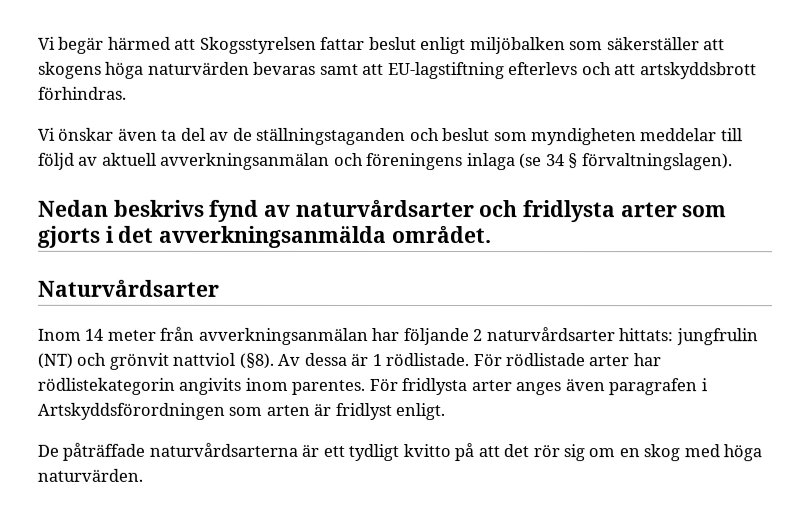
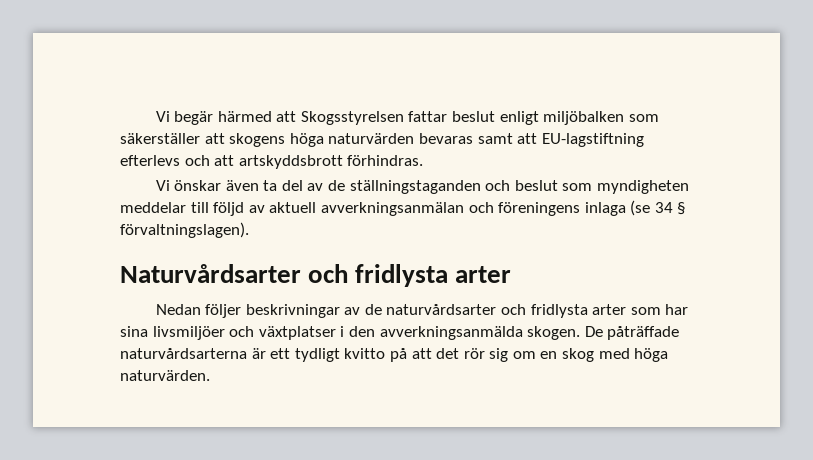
- Nedan beskrivs fynd av naturvårdsarter och fridlysta arter som gjorts i det avverkningsanmälda området.
- Naturvårdsarter
- Inom 14 meter från avverkningsanmälan har följande 2 naturvårdsarter hittats: jungfrulin (NT) och grönvit nattviol (§8). Av dessa är 1 rödlistade. För rödlistade arter har rödlistekategorin angivits inom parentes. För fridlysta arter anges även paragrafen i Artskyddsförordningen som arten är fridlyst enligt.
- De påträffade naturvårdsarterna är ett tydligt kvitto på att det rör sig om en skog med höga naturvärden.
+ Naturvårdsarter och fridlysta arter
+ Nedan följer beskrivningar av de naturvårdsarter och fridlysta arter som har sina livsmiljöer och växtplatser i den avverkningsanmälda skogen. De påträffade naturvårdsarterna är ett tydligt kvitto på att det rör sig om en skog med höga naturvärden.

